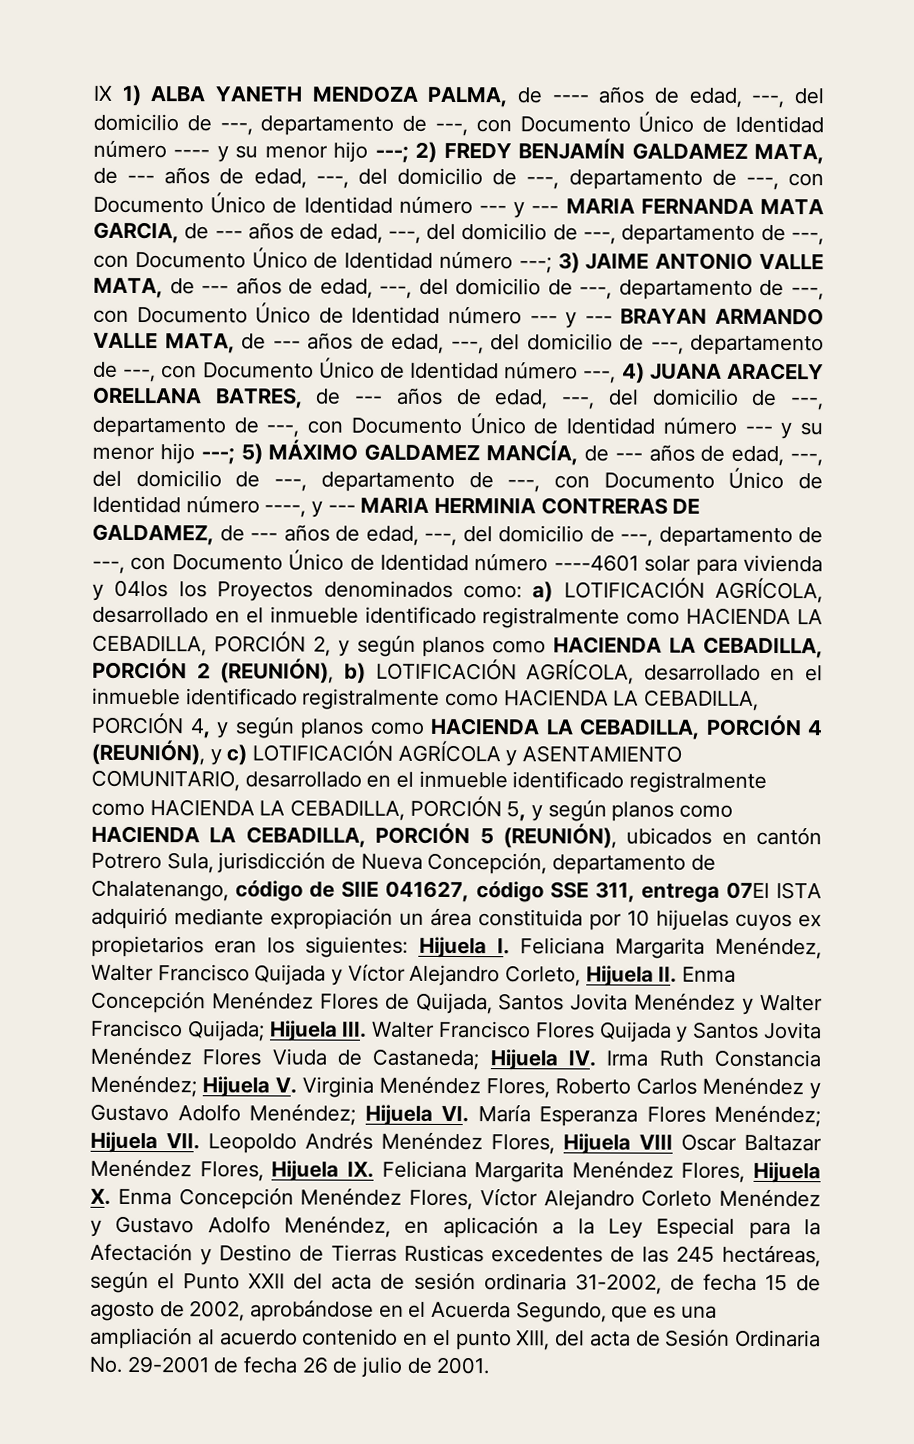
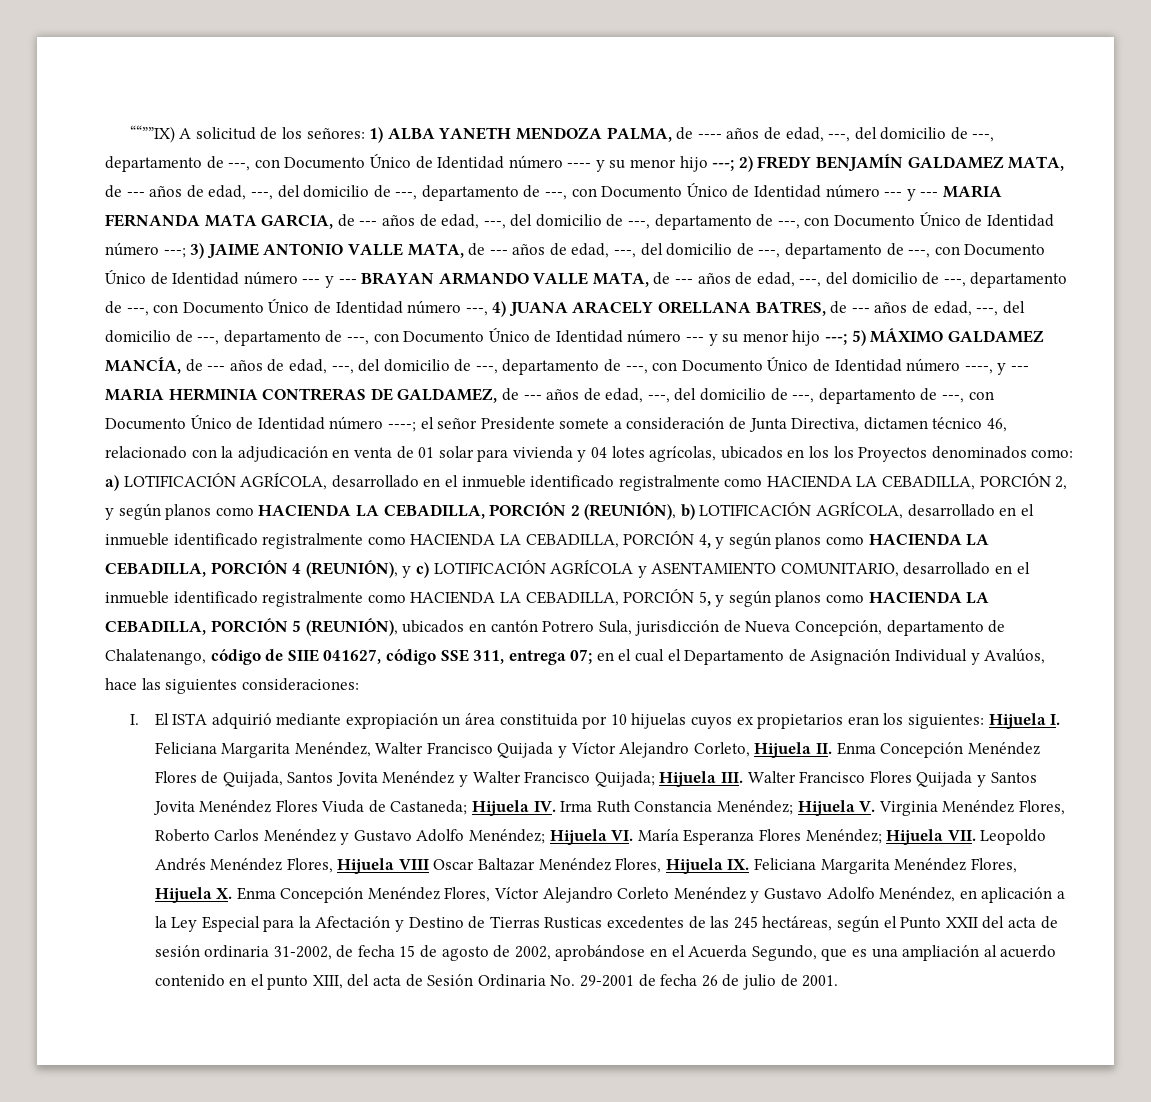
- IX 1) ALBA YANETH MENDOZA PALMA, de ---- años de edad, ---, del domicilio de ---, departamento de ---, con Documento Único de Identidad número ---- y su menor hijo ---;
+ ““””IX) A solicitud de los señores: 1) ALBA YANETH MENDOZA PALMA, de ---- años de edad, ---, del domicilio de ---, departamento de ---, con Documento Único de Identidad número ---- y su menor hijo ---;
- 5) MÁXIMO GALDAMEZ MANCÍA, de --- años de edad, ---, del domicilio de ---, departamento de ---, con Documento Único de Identidad número ----, y --- MARIA HERMINIA CONTRERAS DE GALDAMEZ, de --- años de edad, ---, del domicilio de ---, departamento de ---, con Documento Único de Identidad número ----4601 solar para vivienda y 04los los Proyectos denominados como:
+ 5) MÁXIMO GALDAMEZ MANCÍA, de --- años de edad, ---, del domicilio de ---, departamento de ---, con Documento Único de Identidad número ----, y --- MARIA HERMINIA CONTRERAS DE GALDAMEZ, de --- años de edad, ---, del domicilio de ---, departamento de ---, con Documento Único de Identidad número ----; el señor Presidente somete a consideración de Junta Directiva, dictamen técnico 46, relacionado con la adjudicación en venta de 01 solar para vivienda y 04 lotes agrícolas, ubicados en los los Proyectos denominados como:
- a) LOTIFICACIÓN AGRÍCOLA, desarrollado en el inmueble identificado registralmente como HACIENDA LA CEBADILLA, PORCIÓN 2, y según planos como HACIENDA LA CEBADILLA, PORCIÓN 2 (REUNIÓN), b) LOTIFICACIÓN AGRÍCOLA, desarrollado en el inmueble identificado registralmente como HACIENDA LA CEBADILLA, PORCIÓN 4, y según planos como HACIENDA LA CEBADILLA, PORCIÓN 4 (REUNIÓN), y c) LOTIFICACIÓN AGRÍCOLA y ASENTAMIENTO COMUNITARIO, desarrollado en el inmueble identificado registralmente como HACIENDA LA CEBADILLA, PORCIÓN 5, y según planos como HACIENDA LA CEBADILLA, PORCIÓN 5 (REUNIÓN), ubicados en cantón Potrero Sula, jurisdicción de Nueva Concepción, departamento de Chalatenango, código de SIIE 041627, código SSE 311, entrega 07El ISTA adquirió mediante expropiación un área constituida por 10 hijuelas cuyos ex propietarios eran los siguientes:
+ a) LOTIFICACIÓN AGRÍCOLA, desarrollado en el inmueble identificado registralmente como HACIENDA LA CEBADILLA, PORCIÓN 2, y según planos como HACIENDA LA CEBADILLA, PORCIÓN 2 (REUNIÓN), b) LOTIFICACIÓN AGRÍCOLA, desarrollado en el inmueble identificado registralmente como HACIENDA LA CEBADILLA, PORCIÓN 4, y según planos como HACIENDA LA CEBADILLA, PORCIÓN 4 (REUNIÓN), y c) LOTIFICACIÓN AGRÍCOLA y ASENTAMIENTO COMUNITARIO, desarrollado en el inmueble identificado registralmente como HACIENDA LA CEBADILLA, PORCIÓN 5, y según planos como HACIENDA LA CEBADILLA, PORCIÓN 5 (REUNIÓN), ubicados en cantón Potrero Sula, jurisdicción de Nueva Concepción, departamento de Chalatenango, código de SIIE 041627, código SSE 311, entrega 07; en el cual el Departamento de Asignación Individual y Avalúos, hace las siguientes consideraciones:
+ I. El ISTA adquirió mediante expropiación un área constituida por 10 hijuelas cuyos ex propietarios eran los siguientes:

